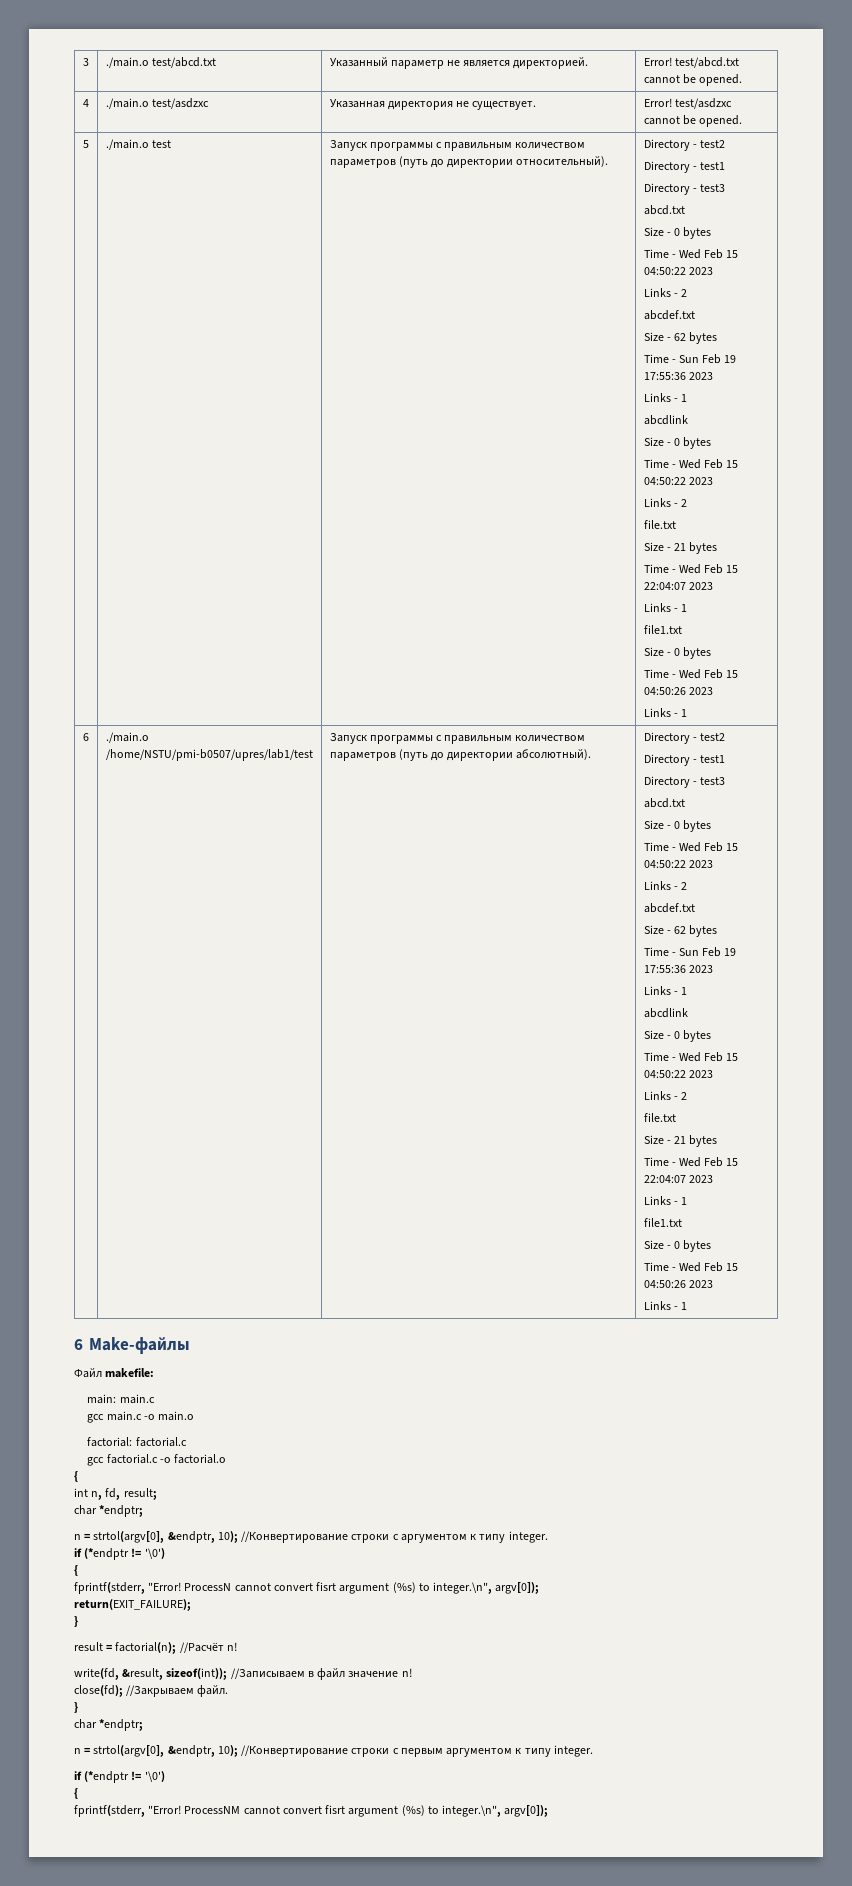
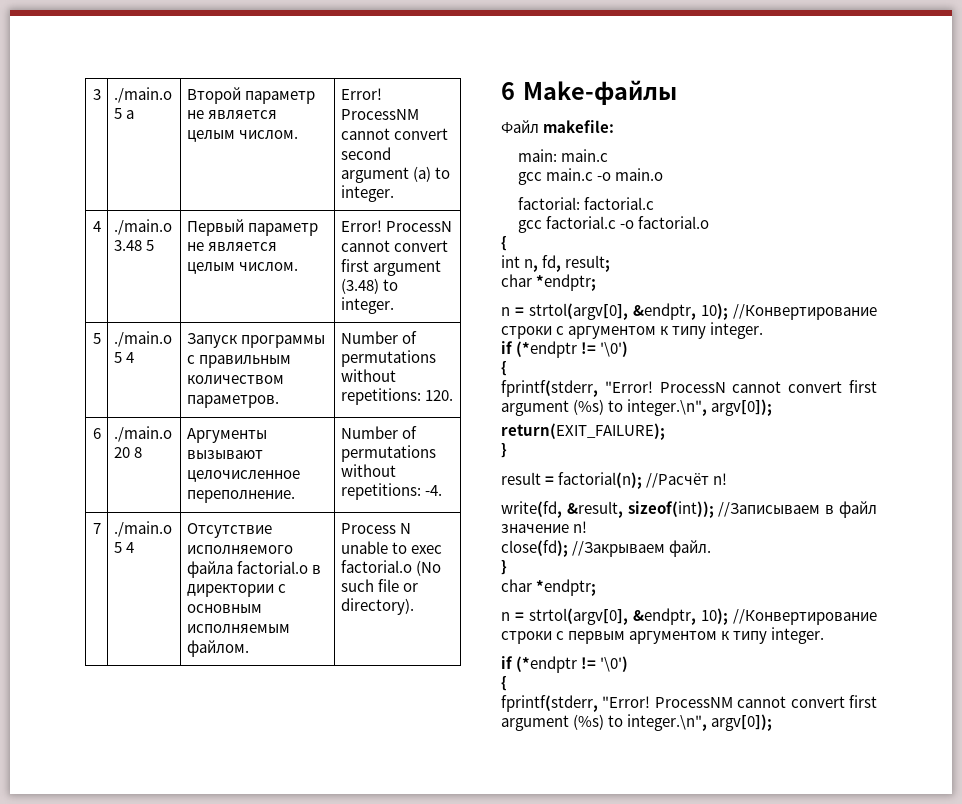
- 3 | ./main.o test/abcd.txt | Указанный параметр не является директорией. | Error! test/abcd.txt cannot be opened.
- 4 | ./main.o test/asdzxc | Указанная директория не существует. | Error! test/asdzxc cannot be opened.
+ 3 | ./main.o 5 a | Второй параметр не является целым числом. | Error! ProcessNM cannot convert second argument (a) to integer.
+ 4 | ./main.o 3.48 5 | Первый параметр не является целым числом. | Error! ProcessN cannot convert first argument (3.48) to integer.
- ./main.o test | Запуск программы с правильным количеством параметров (путь до директории относительный). | Directory - test2
- Directory - test1
- Directory - test3
- abcd.txt
- Size - 0 bytes
- Time - Wed Feb 15 04:50:22 2023
- Links - 2
- abcdef.txt
- Size - 62 bytes
- Time - Sun Feb 19 17:55:36 2023
- Links - 1
- abcdlink
- Size - 0 bytes
- Time - Wed Feb 15 04:50:22 2023
- Links - 2
- file.txt
- Size - 21 bytes
- Time - Wed Feb 15 22:04:07 2023
- Links - 1
- file1.txt
- Size - 0 bytes
- Time - Wed Feb 15 04:50:26 2023
- Links - 1
- 6 | ./main.o /home/NSTU/pmi-b0507/upres/lab1/test | Запуск программы с правильным количеством параметров (путь до директории абсолютный). | Directory - test2
- Directory - test1
- Directory - test3
- abcd.txt
- Size - 0 bytes
- Time - Wed Feb 15 04:50:22 2023
- Links - 2
- abcdef.txt
- Size - 62 bytes
- Time - Sun Feb 19 17:55:36 2023
- Links - 1
- abcdlink
- Size - 0 bytes
- Time - Wed Feb 15 04:50:22 2023
- Links - 2
- file.txt
- Size - 21 bytes
- Time - Wed Feb 15 22:04:07 2023
- Links - 1
- file1.txt
- Size - 0 bytes
- Time - Wed Feb 15 04:50:26 2023
- Links - 1
+ ./main.o 5 4 | Запуск программы с правильным количеством параметров. | Number of permutations without repetitions: 120.
+ 6 | ./main.o 20 8 | Аргументы вызывают целочисленное переполнение. | Number of permutations without repetitions: -4.
+ 7 | ./main.o 5 4 | Отсутствие исполняемого файла factorial.o в директории с основным исполняемым файлом. | Process N unable to exec factorial.o (No such file or directory).
- ProcessN cannot convert fisrt argument (%s) to integer.\n", argv[0]);
+ ProcessN cannot convert first argument (%s) to integer.\n", argv[0]);
- ProcessNM cannot convert fisrt argument (%s) to integer.\n", argv[0]);
+ ProcessNM cannot convert first argument (%s) to integer.\n", argv[0]);

